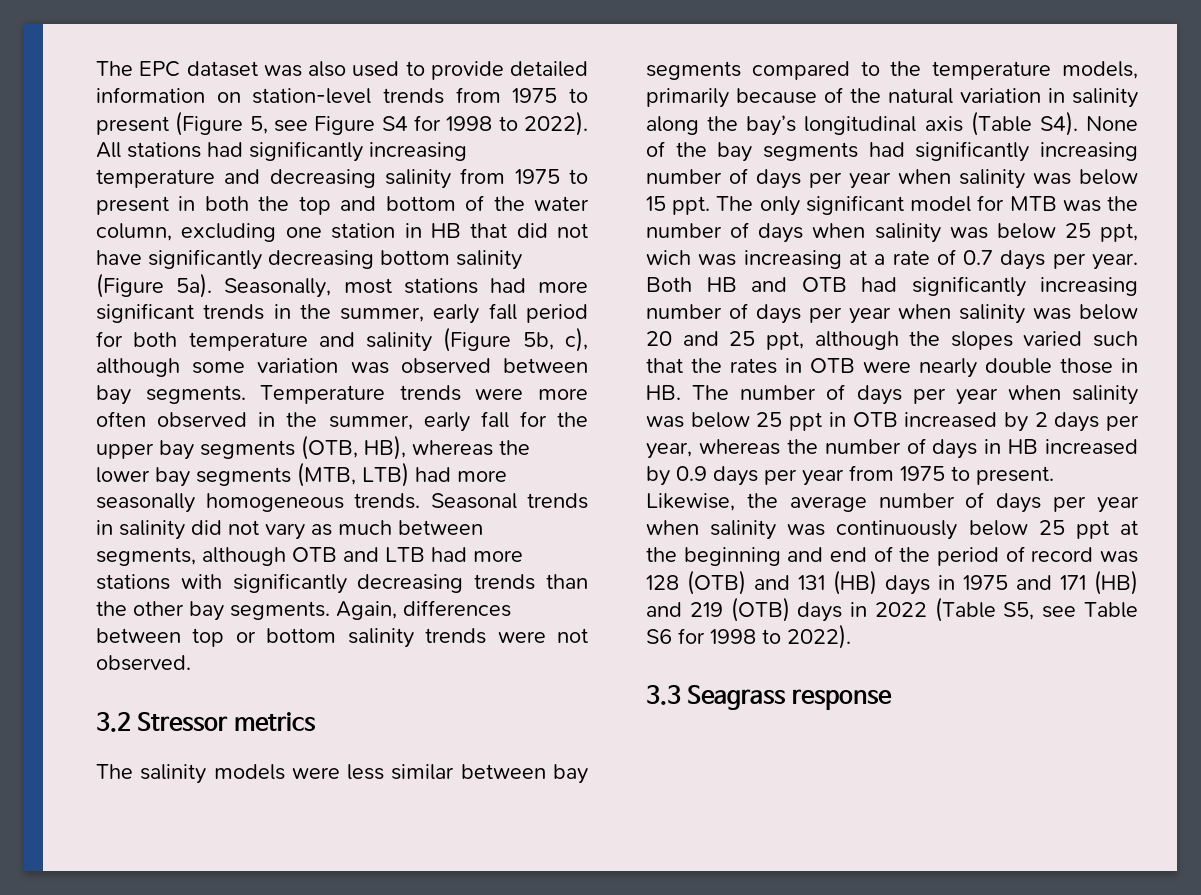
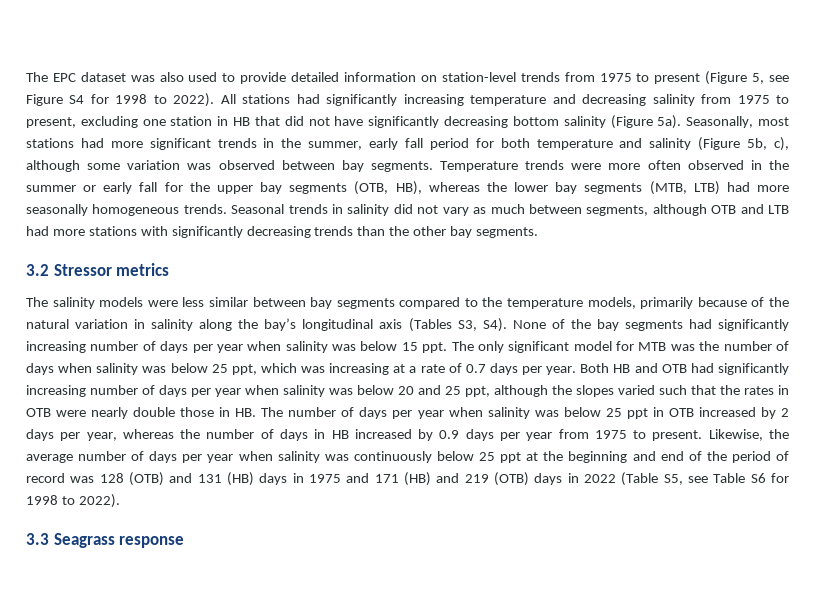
- All stations had significantly increasing temperature and decreasing salinity from 1975 to present in both the top and bottom of the water column, excluding one station in HB that did not have significantly decreasing bottom salinity (Figure 5a).
+ All stations had significantly increasing temperature and decreasing salinity from 1975 to present, excluding one station in HB that did not have significantly decreasing bottom salinity (Figure 5a).
- Temperature trends were more often observed in the summer, early fall for the upper bay segments (OTB, HB), whereas the lower bay segments (MTB, LTB) had more seasonally homogeneous trends.
+ Temperature trends were more often observed in the summer or early fall for the upper bay segments (OTB, HB), whereas the lower bay segments (MTB, LTB) had more seasonally homogeneous trends.
- Again, differences between top or bottom salinity trends were not observed.
- The salinity models were less similar between bay segments compared to the temperature models, primarily because of the natural variation in salinity along the bay’s longitudinal axis (Table S4). None of the bay segments had significantly increasing number of days per year when salinity was below 15 ppt.
+ The salinity models were less similar between bay segments compared to the temperature models, primarily because of the natural variation in salinity along the bay’s longitudinal axis (Tables S3, S4). None of the bay segments had significantly increasing number of days per year when salinity was below 15 ppt.
- The only significant model for MTB was the number of days when salinity was below 25 ppt, wich was increasing at a rate of 0.7 days per year.
+ The only significant model for MTB was the number of days when salinity was below 25 ppt, which was increasing at a rate of 0.7 days per year.

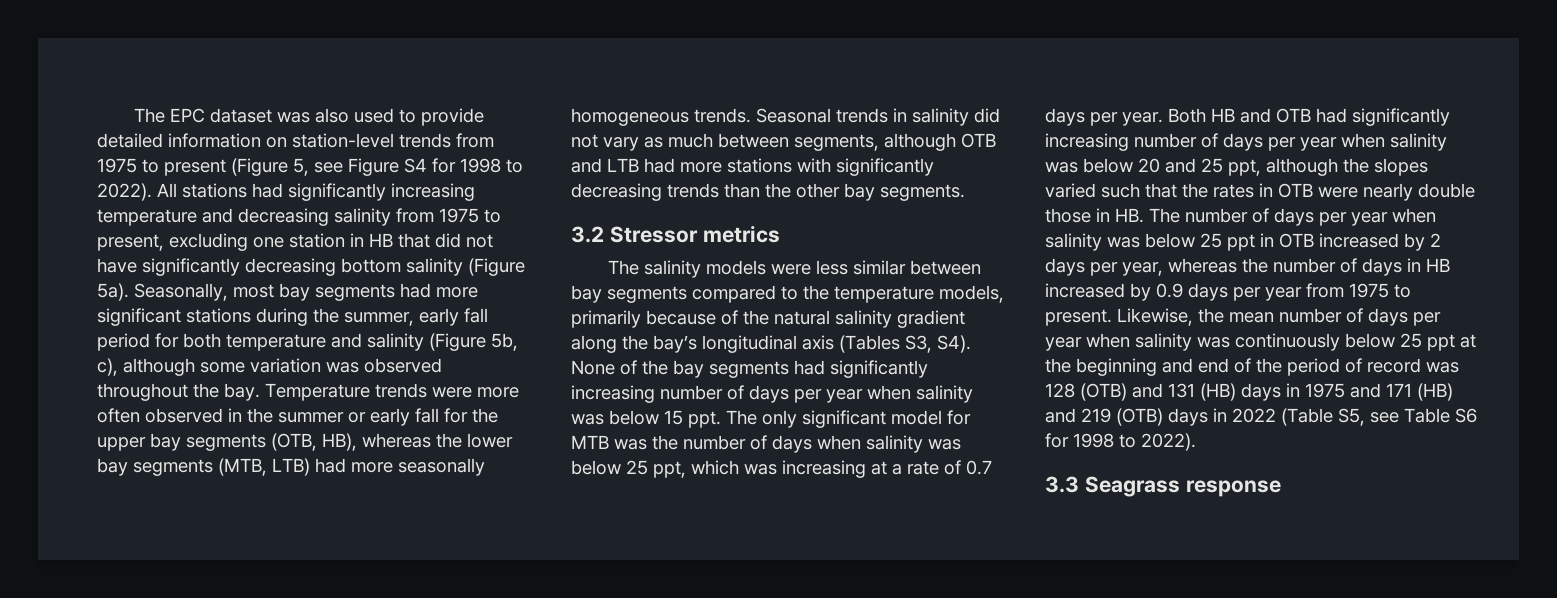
- Seasonally, most stations had more significant trends in the summer, early fall period for both temperature and salinity (Figure 5b, c), although some variation was observed between bay segments.
+ Seasonally, most bay segments had more significant stations during the summer, early fall period for both temperature and salinity (Figure 5b, c), although some variation was observed throughout the bay.
- The salinity models were less similar between bay segments compared to the temperature models, primarily because of the natural variation in salinity along the bay’s longitudinal axis (Tables S3, S4). None of the bay segments had significantly increasing number of days per year when salinity was below 15 ppt.
+ The salinity models were less similar between bay segments compared to the temperature models, primarily because of the natural salinity gradient along the bay’s longitudinal axis (Tables S3, S4). None of the bay segments had significantly increasing number of days per year when salinity was below 15 ppt.
- Likewise, the average number of days per year when salinity was continuously below 25 ppt at the beginning and end of the period of record was 128 (OTB) and 131 (HB) days in 1975 and 171 (HB) and 219 (OTB) days in 2022 (Table S5, see Table S6 for 1998 to 2022).
+ Likewise, the mean number of days per year when salinity was continuously below 25 ppt at the beginning and end of the period of record was 128 (OTB) and 131 (HB) days in 1975 and 171 (HB) and 219 (OTB) days in 2022 (Table S5, see Table S6 for 1998 to 2022).

